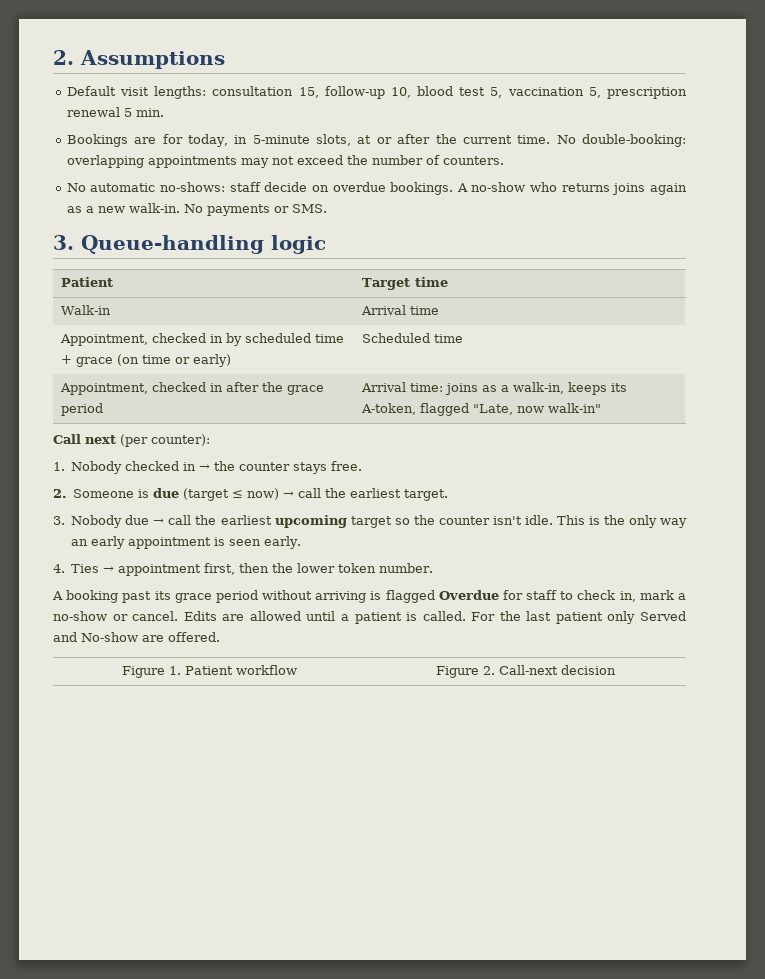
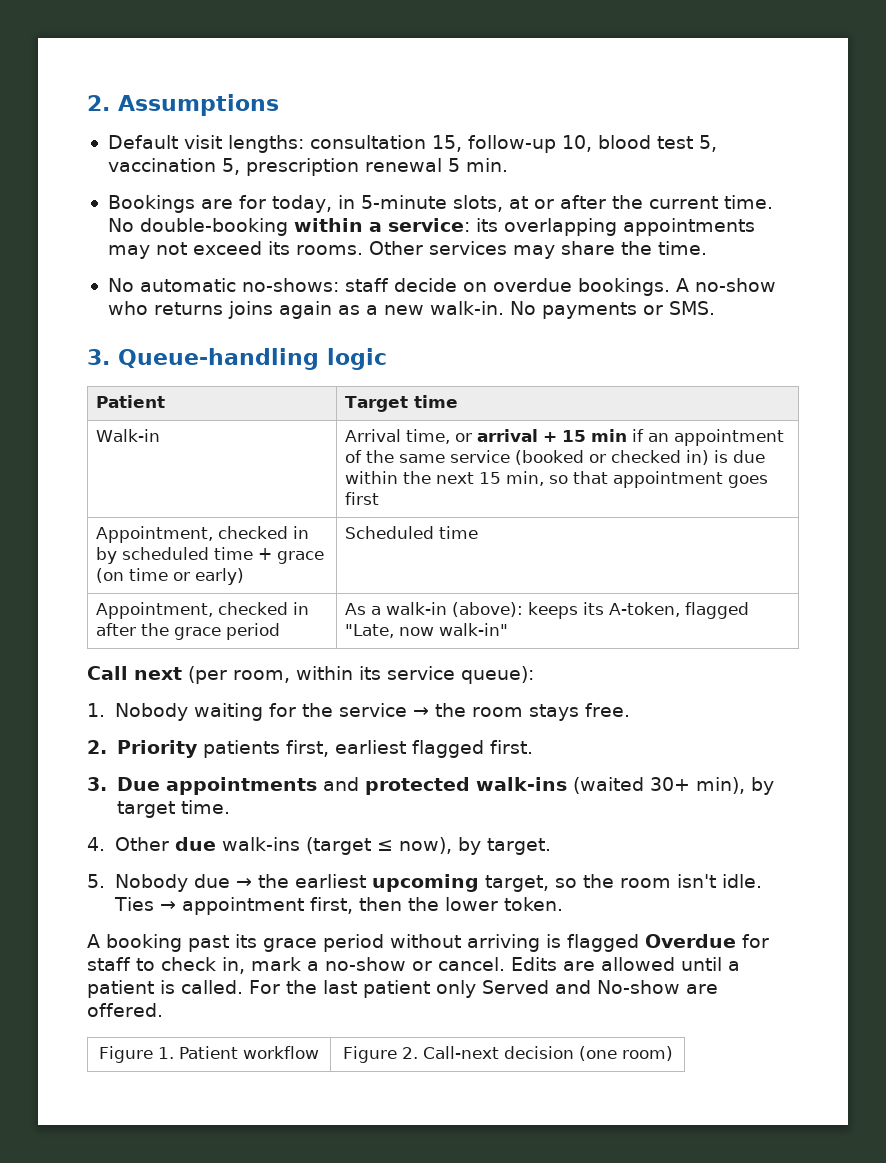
- No double-booking: overlapping appointments may not exceed the number of counters.
+ No double-booking within a service: its overlapping appointments may not exceed its rooms. Other services may share the time.
- Walk-in | Arrival time
+ Walk-in | Arrival time, or arrival + 15 min if an appointment of the same service (booked or checked in) is due within the next 15 min, so that appointment goes first
- Appointment, checked in after the grace period | Arrival time: joins as a walk-in, keeps its A-token, flagged "Late, now walk-in"
+ Appointment, checked in after the grace period | As a walk-in (above): keeps its A-token, flagged "Late, now walk-in"
- Call next (per counter):
- 1. Nobody checked in → the counter stays free.
+ Call next (per room, within its service queue):
+ 1. Nobody waiting for the service → the room stays free.
- 2. Someone is due (target ≤ now) → call the earliest target.
+ 2. Priority patients first, earliest flagged first.
+ 3. Due appointments and protected walk-ins (waited 30+ min), by target time.
+ 4. Other due walk-ins (target ≤ now), by target.
- 3. Nobody due → call the earliest upcoming target so the counter isn't idle.
+ 5. Nobody due → the earliest upcoming target, so the room isn't idle.
- This is the only way an early appointment is seen early.
- 4. Ties → appointment first, then the lower token number.
+ Ties → appointment first, then the lower token.
- Figure 1. Patient workflow | Figure 2. Call-next decision
+ Figure 1. Patient workflow | Figure 2. Call-next decision (one room)

